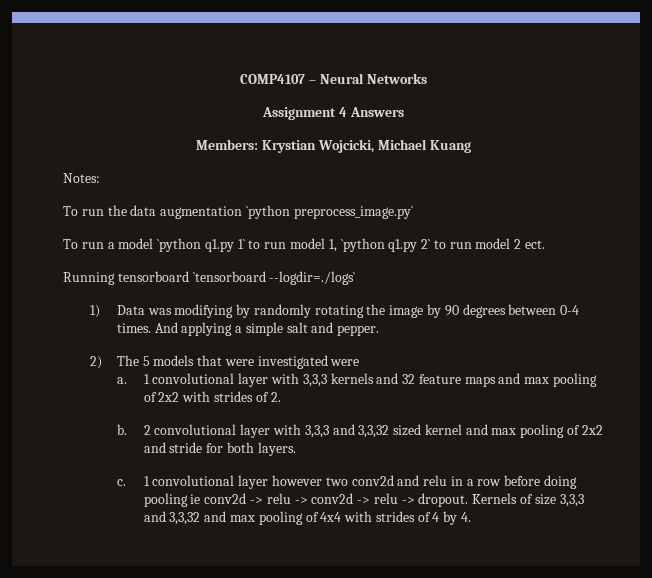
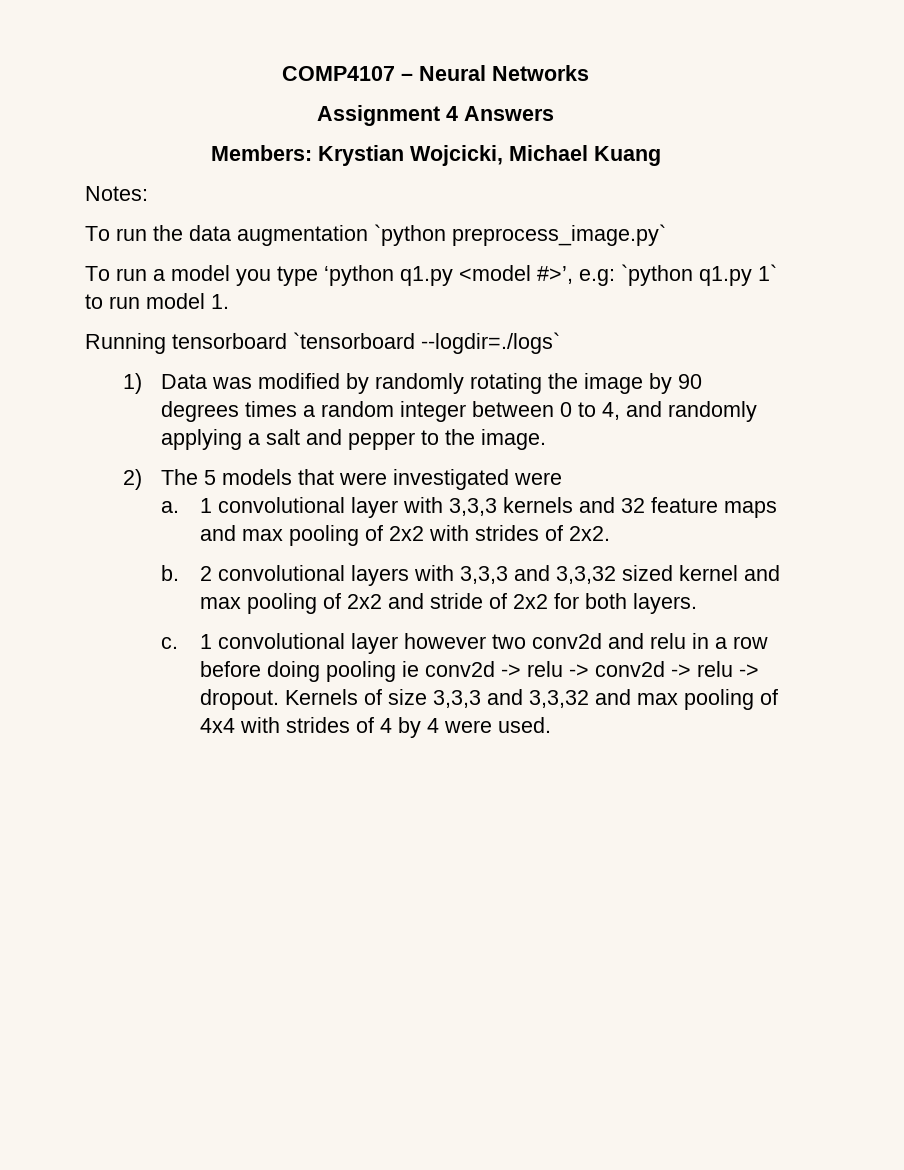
- To run a model `python q1.py 1` to run model 1, `python q1.py 2` to run model 2 ect.
+ To run a model you type ‘python q1.py <model #>’, e.g: `python q1.py 1` to run model 1.
- 1) Data was modifying by randomly rotating the image by 90 degrees between 0-4 times. And applying a simple salt and pepper.
+ 1) Data was modified by randomly rotating the image by 90 degrees times a random integer between 0 to 4, and randomly applying a salt and pepper to the image.
- 1 convolutional layer with 3,3,3 kernels and 32 feature maps and max pooling of 2x2 with strides of 2.
+ 1 convolutional layer with 3,3,3 kernels and 32 feature maps and max pooling of 2x2 with strides of 2x2.
- 2 convolutional layer with 3,3,3 and 3,3,32 sized kernel and max pooling of 2x2 and stride for both layers.
+ 2 convolutional layers with 3,3,3 and 3,3,32 sized kernel and max pooling of 2x2 and stride of 2x2 for both layers.
- Kernels of size 3,3,3 and 3,3,32 and max pooling of 4x4 with strides of 4 by 4.
+ Kernels of size 3,3,3 and 3,3,32 and max pooling of 4x4 with strides of 4 by 4 were used.

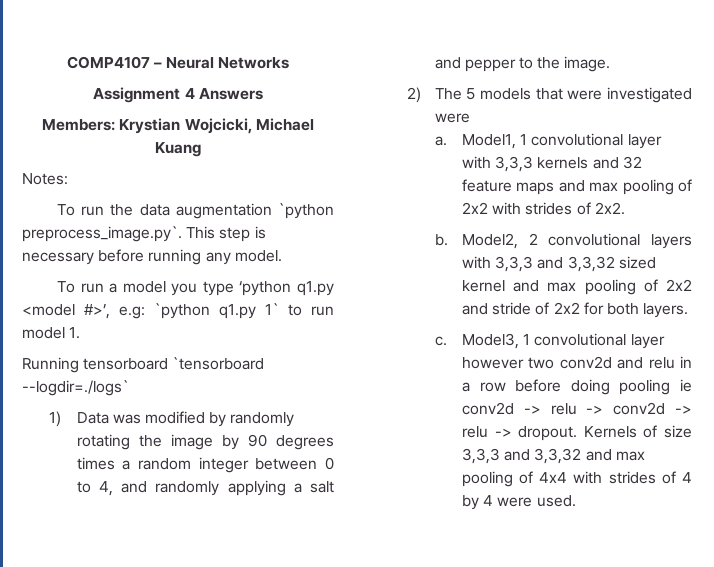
- To run the data augmentation `python preprocess_image.py`
+ To run the data augmentation `python preprocess_image.py`. This step is necessary before running any model.
- 1 convolutional layer with 3,3,3 kernels and 32 feature maps and max pooling of 2x2 with strides of 2x2.
+ Model1, 1 convolutional layer with 3,3,3 kernels and 32 feature maps and max pooling of 2x2 with strides of 2x2.
- 2 convolutional layers with 3,3,3 and 3,3,32 sized kernel and max pooling of 2x2 and stride of 2x2 for both layers.
+ Model2, 2 convolutional layers with 3,3,3 and 3,3,32 sized kernel and max pooling of 2x2 and stride of 2x2 for both layers.
- 1 convolutional layer however two conv2d and relu in a row before doing pooling ie conv2d -> relu -> conv2d -> relu -> dropout.
+ Model3, 1 convolutional layer however two conv2d and relu in a row before doing pooling ie conv2d -> relu -> conv2d -> relu -> dropout.

